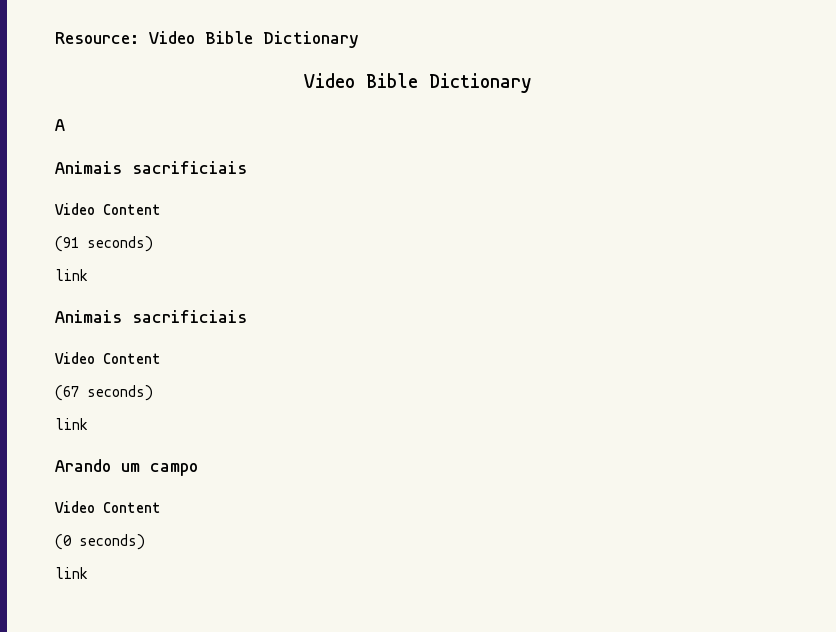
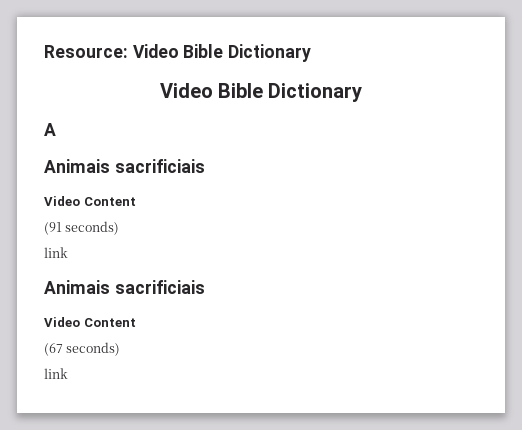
- Arando um campo
- Video Content
- (0 seconds)
- link

